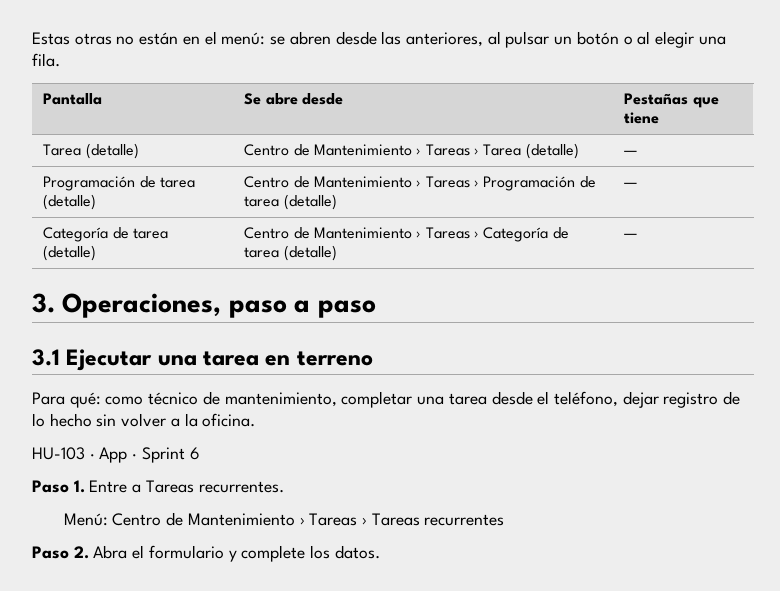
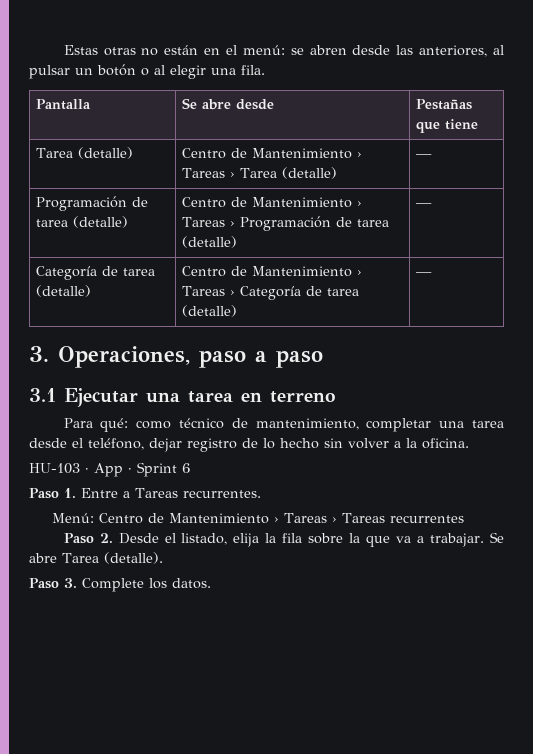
- Paso 2. Abra el formulario y complete los datos.
+ Paso 2. Desde el listado, elija la fila sobre la que va a trabajar. Se abre Tarea (detalle).
+ Paso 3. Complete los datos.

